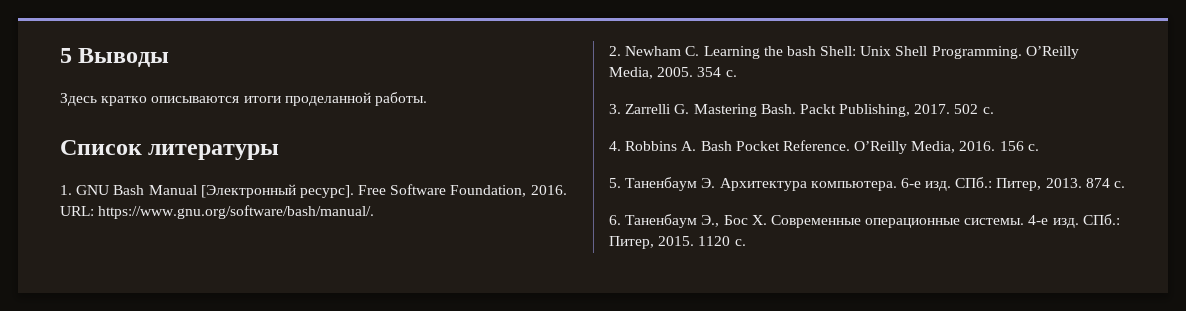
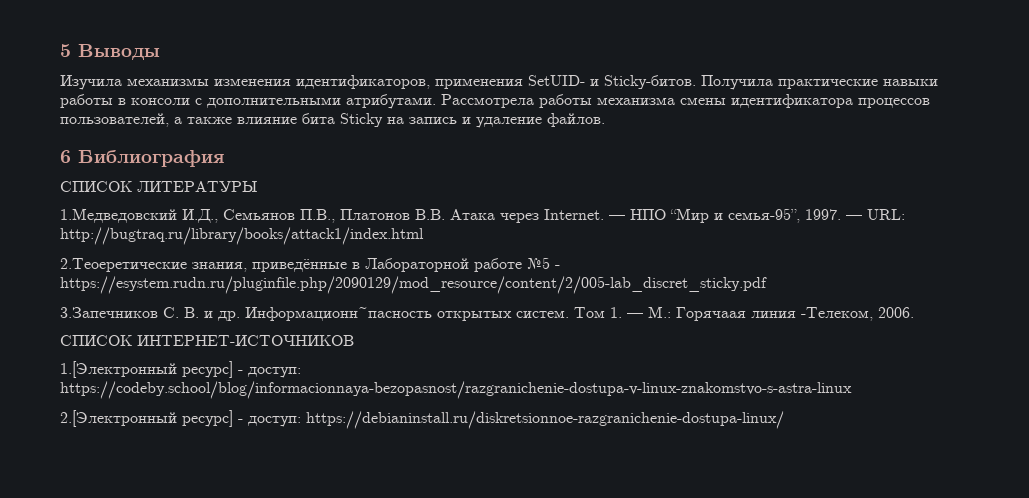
- Здесь кратко описываются итоги проделанной работы.
- Список литературы
- 1. GNU Bash Manual [Электронный ресурс]. Free Software Foundation, 2016. URL: https://www.gnu.org/software/bash/manual/.
- 2. Newham C. Learning the bash Shell: Unix Shell Programming. O’Reilly Media, 2005. 354 с.
- 3. Zarrelli G. Mastering Bash. Packt Publishing, 2017. 502 с.
- 4. Robbins A. Bash Pocket Reference. O’Reilly Media, 2016. 156 с.
- 5. Таненбаум Э. Архитектура компьютера. 6-е изд. СПб.: Питер, 2013. 874 с.
- 6. Таненбаум Э., Бос Х. Современные операционные системы. 4-е изд. СПб.: Питер, 2015. 1120 с.
+ Изучила механизмы изменения идентификаторов, применения SetUID- и Sticky-битов. Получила практические навыки работы в консоли с дополнительными атрибутами. Рассмотрела работы механизма смены идентификатора процессов пользователей, а также влияние бита Sticky на запись и удаление файлов.
+ 6 Библиография
+ СПИСОК ЛИТЕРАТУРЫ
+ 1.Медведовский И.Д., Семьянов П.В., Платонов В.В. Атака через Internet. — НПО “Мир и семья-95”, 1997. — URL: http://bugtraq.ru/library/books/attack1/index.html
+ 2.Теоеретические знания, приведённые в Лабораторной работе №5 - https://esystem.rudn.ru/pluginfile.php/2090129/mod_resource/content/2/005-lab_discret_sticky.pdf
+ 3.Запечников С. В. и др. Информационн~пасность открытых систем. Том 1. — М.: Горячаая линия -Телеком, 2006.
+ СПИСОК ИНТЕРНЕТ-ИСТОЧНИКОВ
+ 1.[Электронный ресурс] - доступ: https://codeby.school/blog/informacionnaya-bezopasnost/razgranichenie-dostupa-v-linux-znakomstvo-s-astra-linux
+ 2.[Электронный ресурс] - доступ: https://debianinstall.ru/diskretsionnoe-razgranichenie-dostupa-linux/

